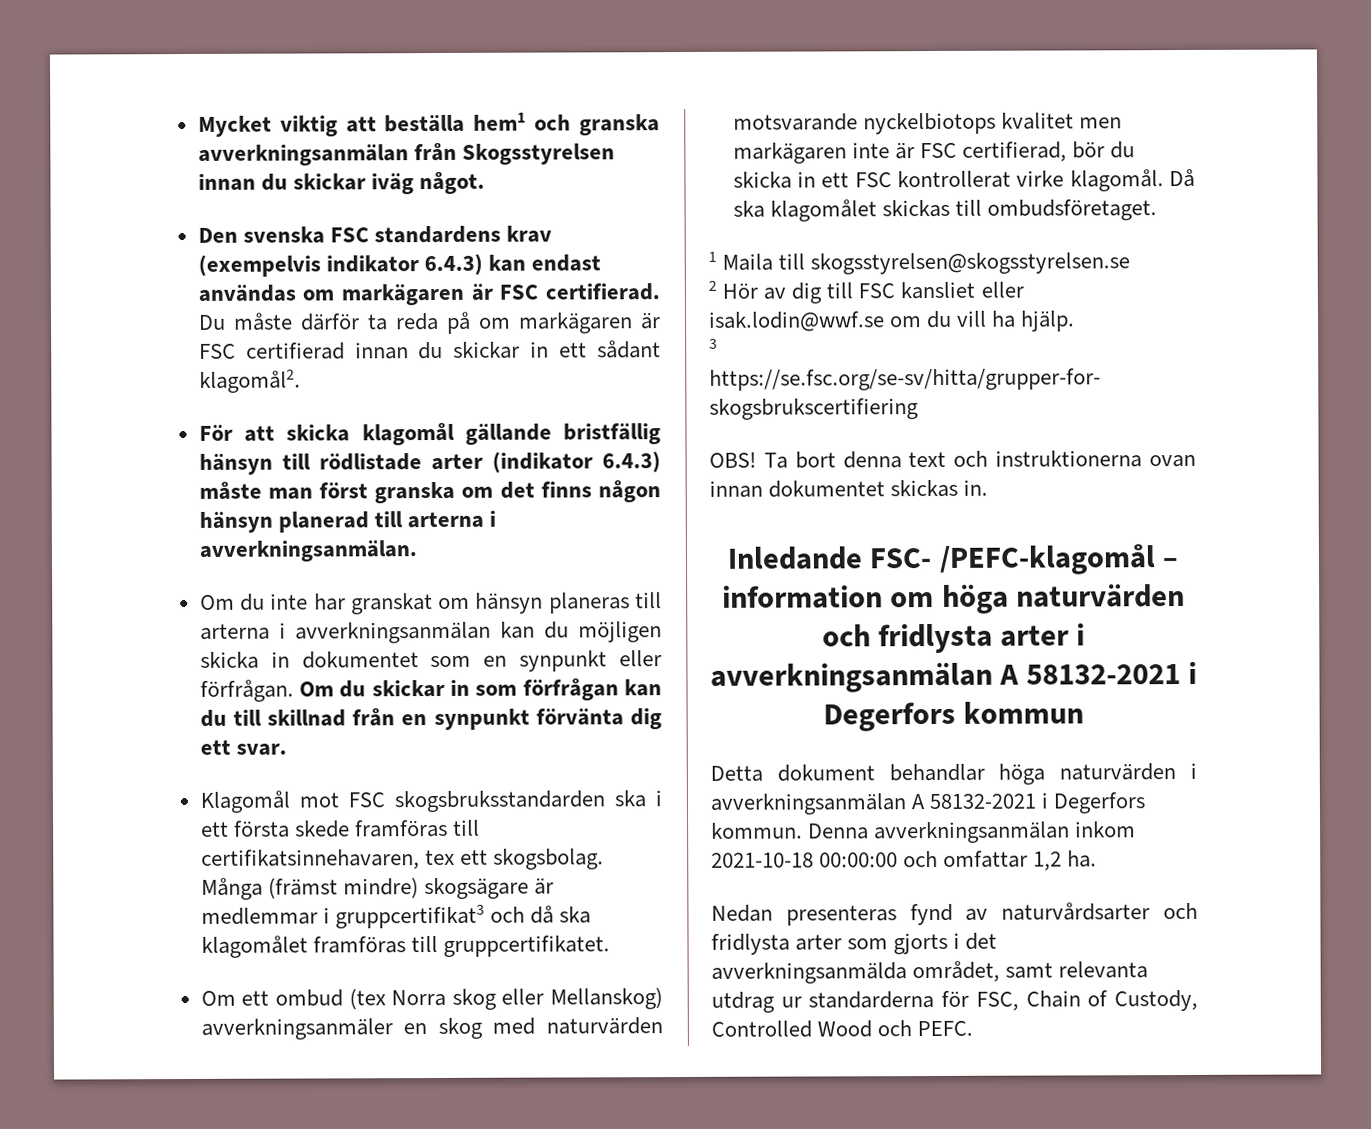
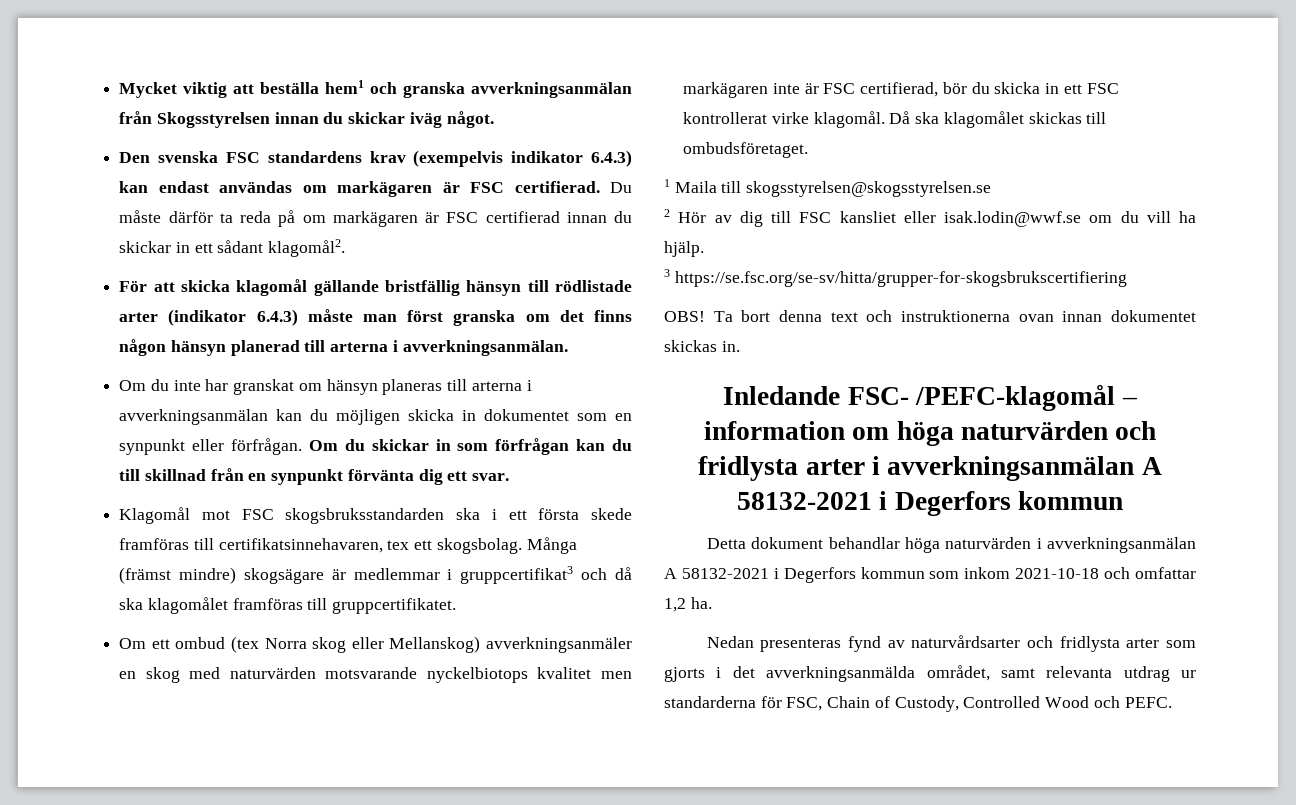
- Detta dokument behandlar höga naturvärden i avverkningsanmälan A 58132-2021 i Degerfors kommun. Denna avverkningsanmälan inkom 2021-10-18 00:00:00 och omfattar 1,2 ha.
+ Detta dokument behandlar höga naturvärden i avverkningsanmälan A 58132-2021 i Degerfors kommun som inkom 2021-10-18 och omfattar 1,2 ha.

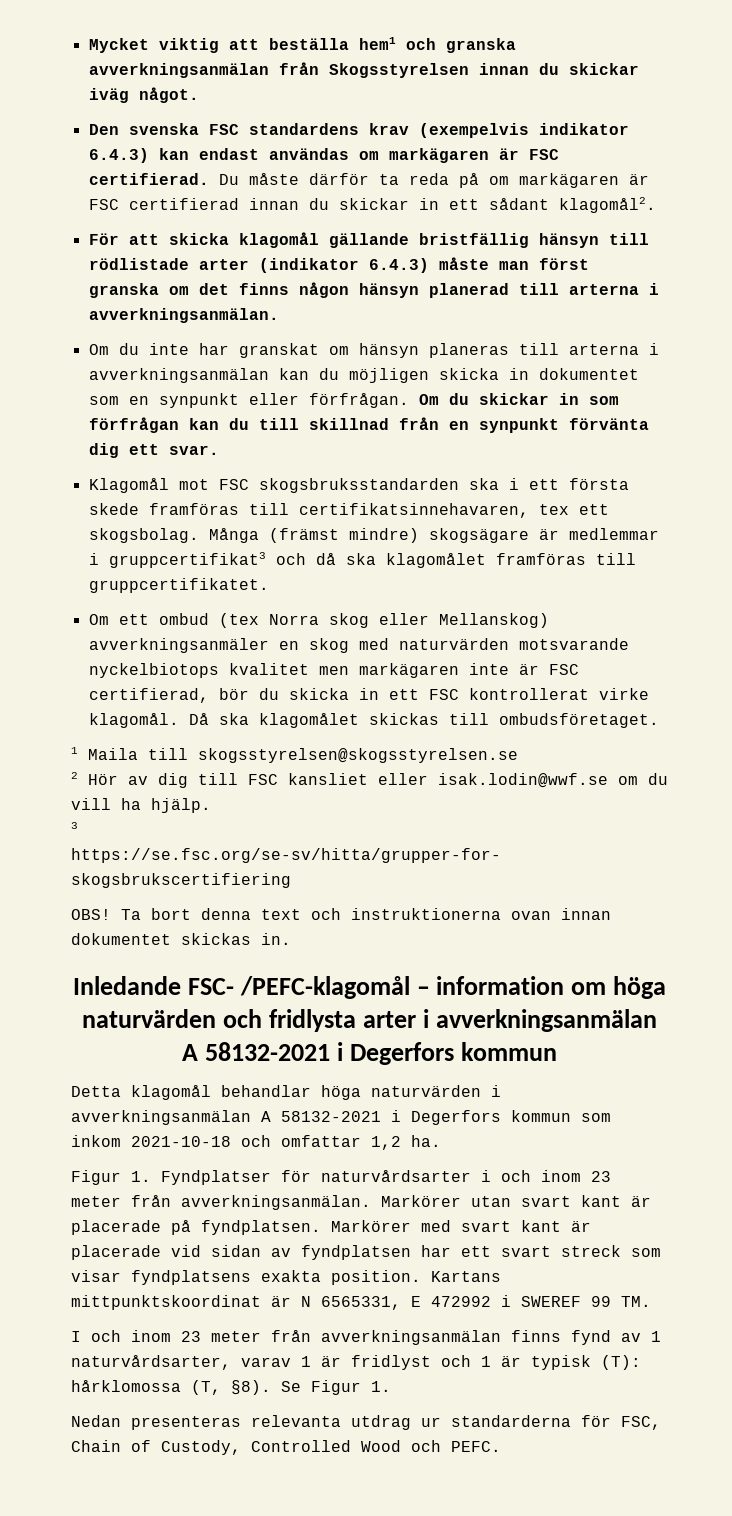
- Detta dokument behandlar höga naturvärden i avverkningsanmälan A 58132-2021 i Degerfors kommun som inkom 2021-10-18 och omfattar 1,2 ha.
+ Detta klagomål behandlar höga naturvärden i avverkningsanmälan A 58132-2021 i Degerfors kommun som inkom 2021-10-18 och omfattar 1,2 ha.
- Nedan presenteras fynd av naturvårdsarter och fridlysta arter som gjorts i det avverkningsanmälda området, samt relevanta utdrag ur standarderna för FSC, Chain of Custody, Controlled Wood och PEFC.
+ Figur 1. Fyndplatser för naturvårdsarter i och inom 23 meter från avverkningsanmälan. Markörer utan svart kant är placerade på fyndplatsen. Markörer med svart kant är placerade vid sidan av fyndplatsen har ett svart streck som visar fyndplatsens exakta position. Kartans mittpunktskoordinat är N 6565331, E 472992 i SWEREF 99 TM.
+ I och inom 23 meter från avverkningsanmälan finns fynd av 1 naturvårdsarter, varav 1 är fridlyst och 1 är typisk (T): hårklomossa (T, §8). Se Figur 1.
+ Nedan presenteras relevanta utdrag ur standarderna för FSC, Chain of Custody, Controlled Wood och PEFC.

